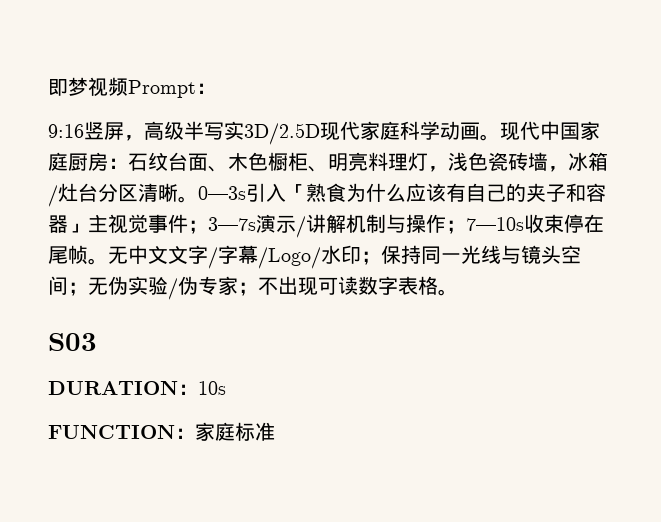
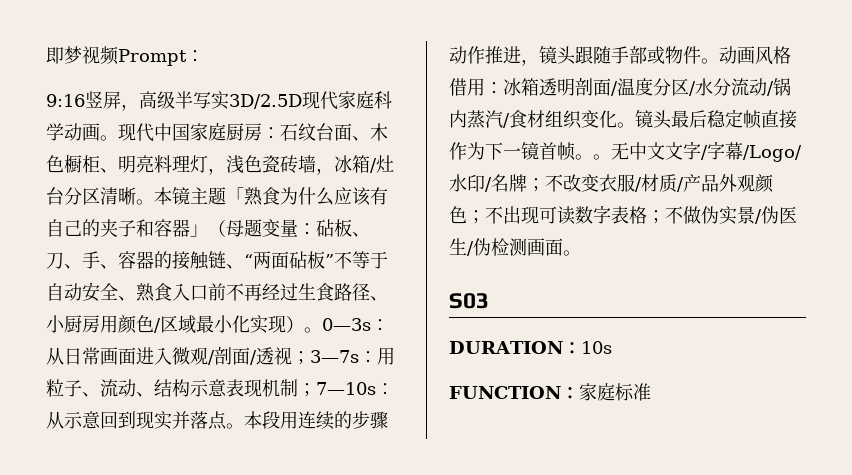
- 0—3s引入「熟食为什么应该有自己的夹子和容器」主视觉事件；3—7s演示/讲解机制与操作；7—10s收束停在尾帧。
+ 本镜主题「熟食为什么应该有自己的夹子和容器」（母题变量：砧板、刀、手、容器的接触链、“两面砧板”不等于自动安全、熟食入口前不再经过生食路径、小厨房用颜色/区域最小化实现）。0—3s：从日常画面进入微观/剖面/透视；3—7s：用粒子、流动、结构示意表现机制；7—10s：从示意回到现实并落点。本段用连续的步骤动作推进，镜头跟随手部或物件。动画风格借用：冰箱透明剖面/温度分区/水分流动/锅内蒸汽/食材组织变化。镜头最后稳定帧直接作为下一镜首帧。。
- 无中文文字/字幕/Logo/水印；保持同一光线与镜头空间；无伪实验/伪专家；不出现可读数字表格。
+ 无中文文字/字幕/Logo/水印/名牌；不改变衣服/材质/产品外观颜色；不出现可读数字表格；不做伪实景/伪医生/伪检测画面。

